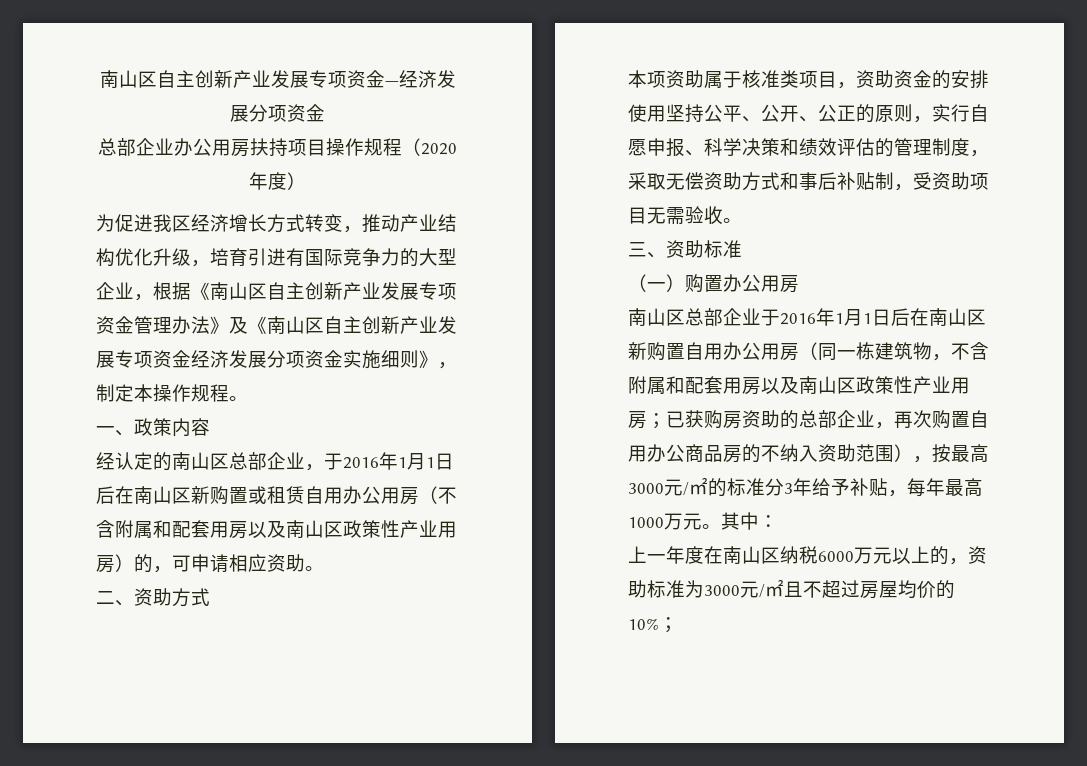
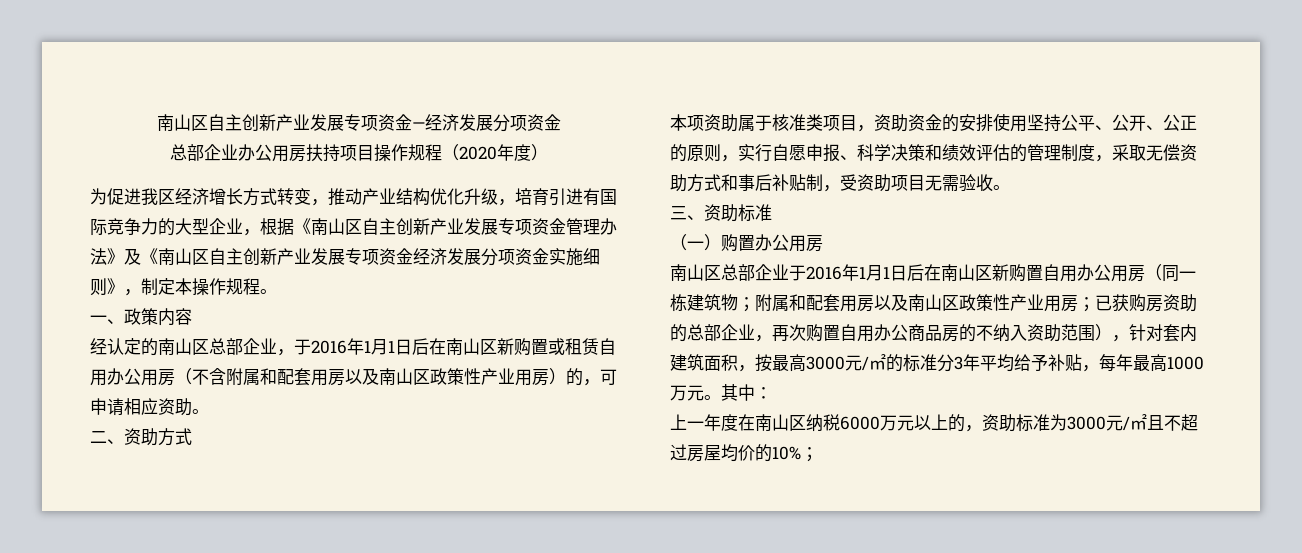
- 南山区总部企业于2016年1月1日后在南山区新购置自用办公用房（同一栋建筑物，不含附属和配套用房以及南山区政策性产业用房；
+ 南山区总部企业于2016年1月1日后在南山区新购置自用办公用房（同一栋建筑物；附属和配套用房以及南山区政策性产业用房；
- 已获购房资助的总部企业，再次购置自用办公商品房的不纳入资助范围），按最高3000元/㎡的标准分3年给予补贴，每年最高1000万元。
+ 已获购房资助的总部企业，再次购置自用办公商品房的不纳入资助范围），针对套内建筑面积，按最高3000元/㎡的标准分3年平均给予补贴，每年最高1000万元。

